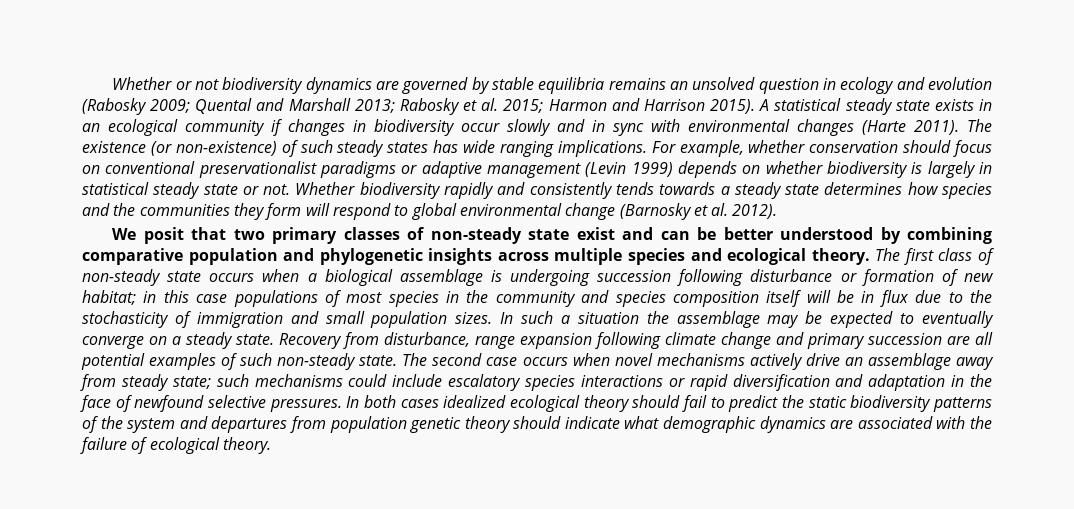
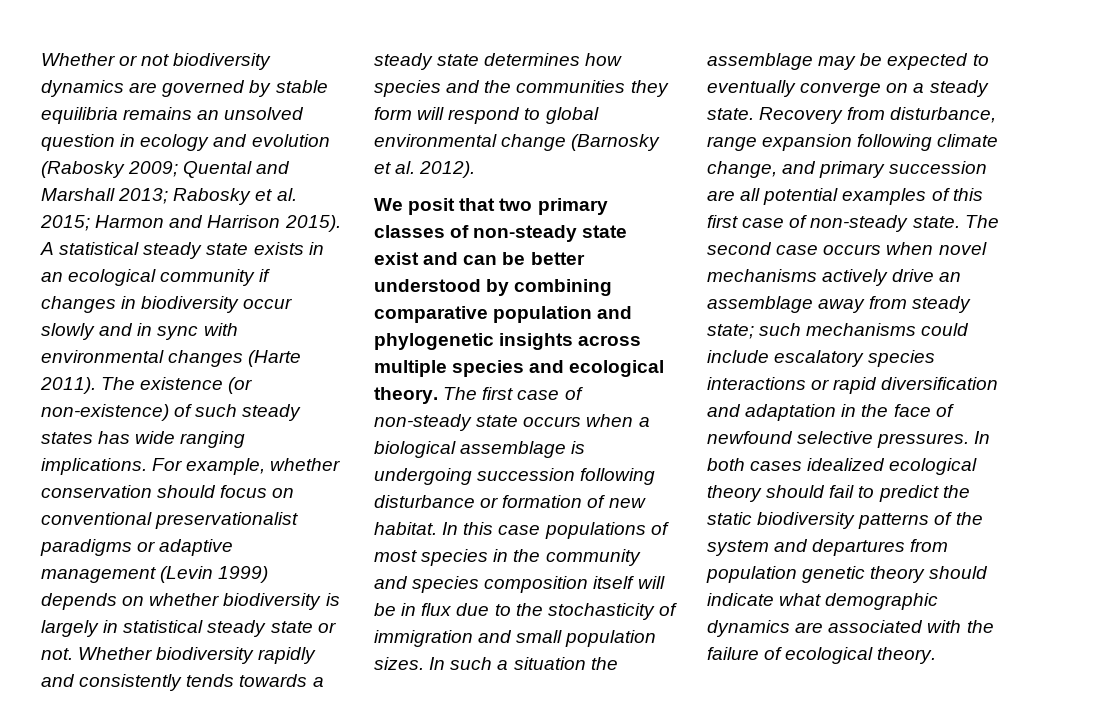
- The first class of non-steady state occurs when a biological assemblage is undergoing succession following disturbance or formation of new habitat; in this case populations of most species in the community and species composition itself will be in flux due to the stochasticity of immigration and small population sizes.
+ The first case of non-steady state occurs when a biological assemblage is undergoing succession following disturbance or formation of new habitat. In this case populations of most species in the community and species composition itself will be in flux due to the stochasticity of immigration and small population sizes.
- Recovery from disturbance, range expansion following climate change and primary succession are all potential examples of such non-steady state.
+ Recovery from disturbance, range expansion following climate change, and primary succession are all potential examples of this first case of non-steady state.

